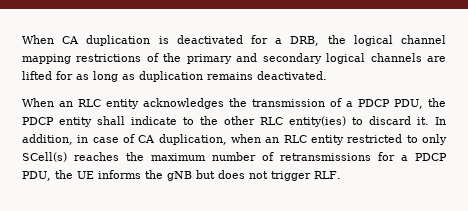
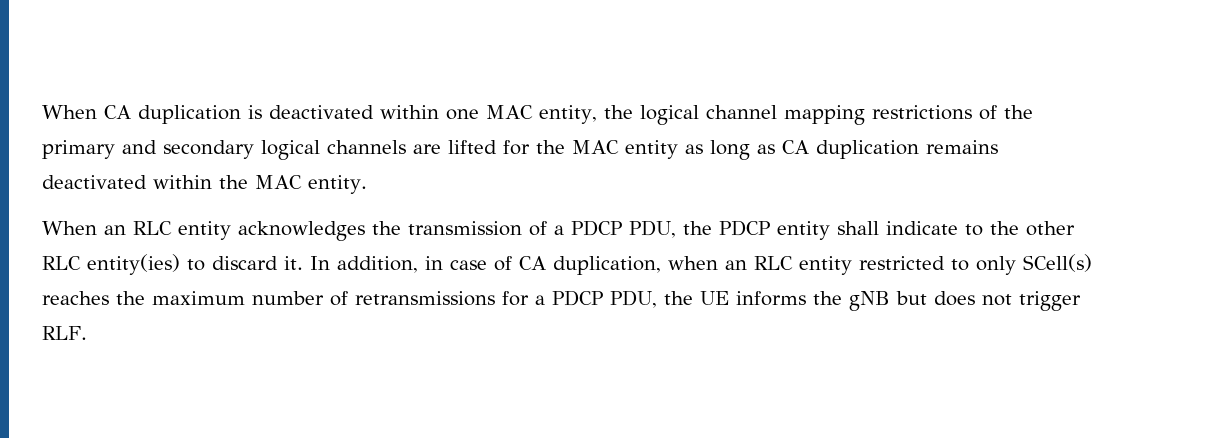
- When CA duplication is deactivated for a DRB, the logical channel mapping restrictions of the primary and secondary logical channels are lifted for as long as duplication remains deactivated.
+ When CA duplication is deactivated within one MAC entity, the logical channel mapping restrictions of the primary and secondary logical channels are lifted for the MAC entity as long as CA duplication remains deactivated within the MAC entity.

